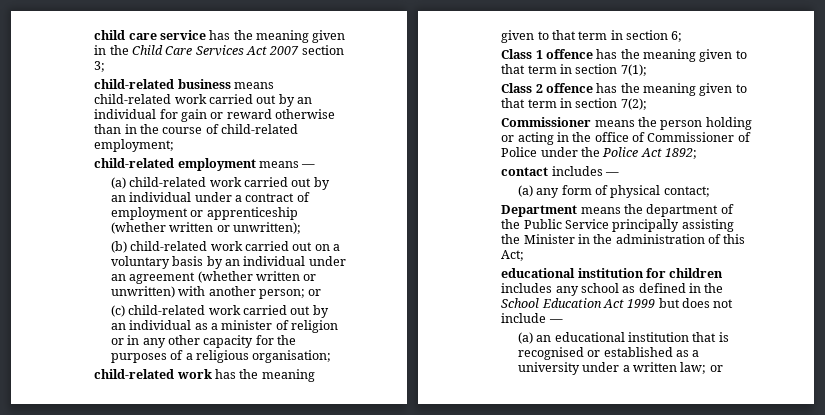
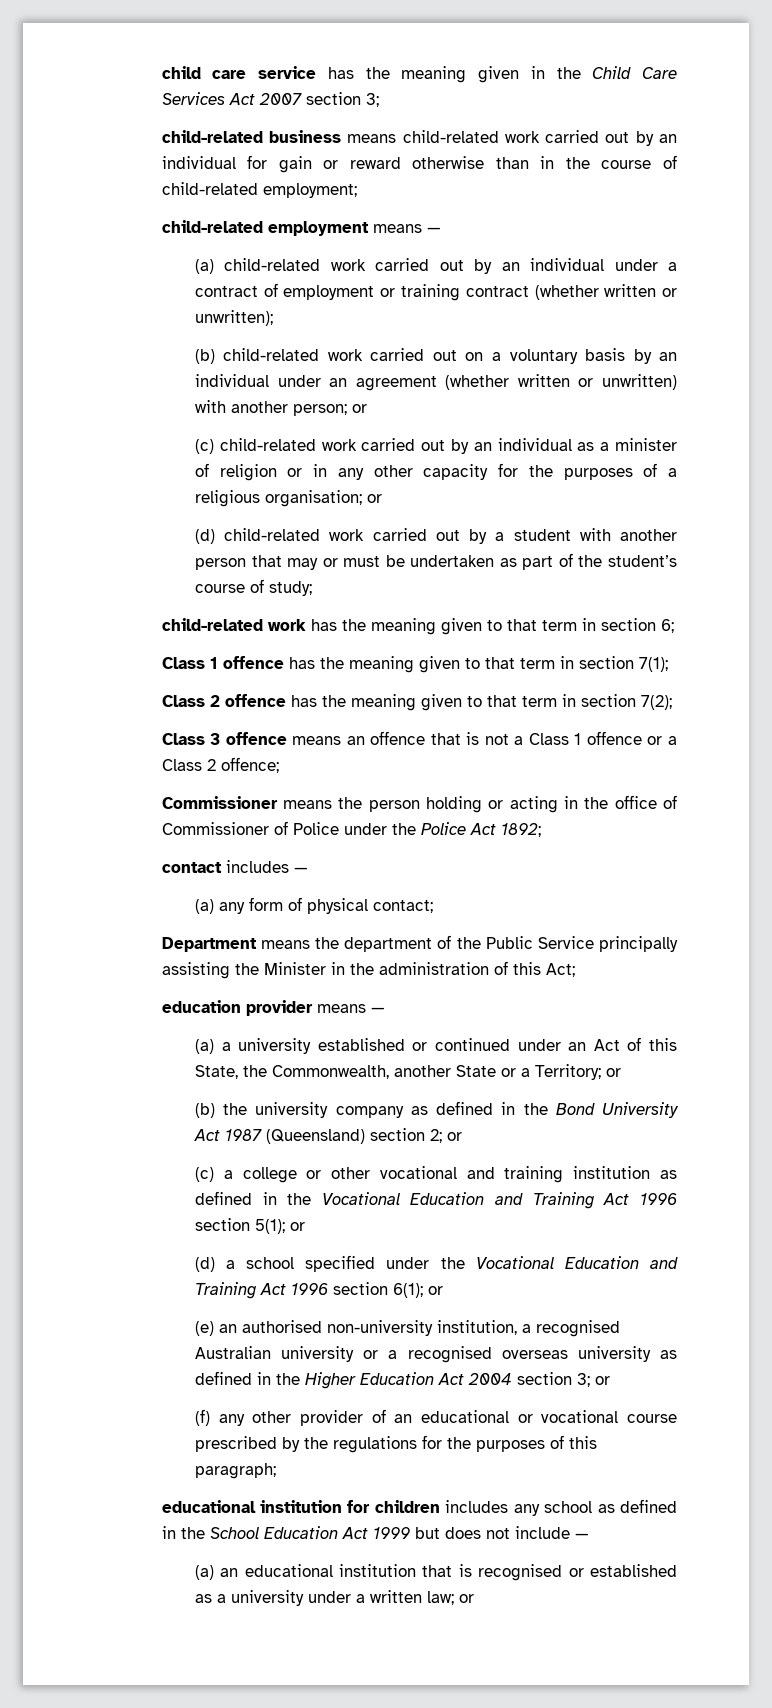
- (a) child-related work carried out by an individual under a contract of employment or apprenticeship (whether written or unwritten);
+ (a) child-related work carried out by an individual under a contract of employment or training contract (whether written or unwritten);
- (c) child-related work carried out by an individual as a minister of religion or in any other capacity for the purposes of a religious organisation;
+ (c) child-related work carried out by an individual as a minister of religion or in any other capacity for the purposes of a religious organisation; or
+ (d) child-related work carried out by a student with another person that may or must be undertaken as part of the student’s course of study;
+ Class 3 offence means an offence that is not a Class 1 offence or a Class 2 offence;
+ education provider means —
+ (a) a university established or continued under an Act of this State, the Commonwealth, another State or a Territory; or
+ (b) the university company as defined in the Bond University Act 1987 (Queensland) section 2; or
+ (c) a college or other vocational and training institution as defined in the Vocational Education and Training Act 1996 section 5(1); or
+ (d) a school specified under the Vocational Education and Training Act 1996 section 6(1); or
+ (e) an authorised non-university institution, a recognised Australian university or a recognised overseas university as defined in the Higher Education Act 2004 section 3; or
+ (f) any other provider of an educational or vocational course prescribed by the regulations for the purposes of this paragraph;

